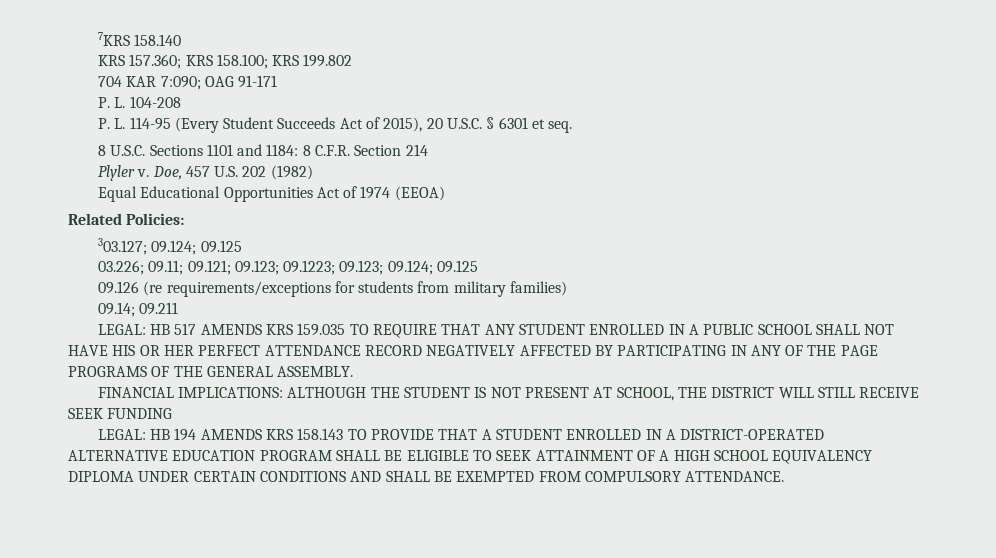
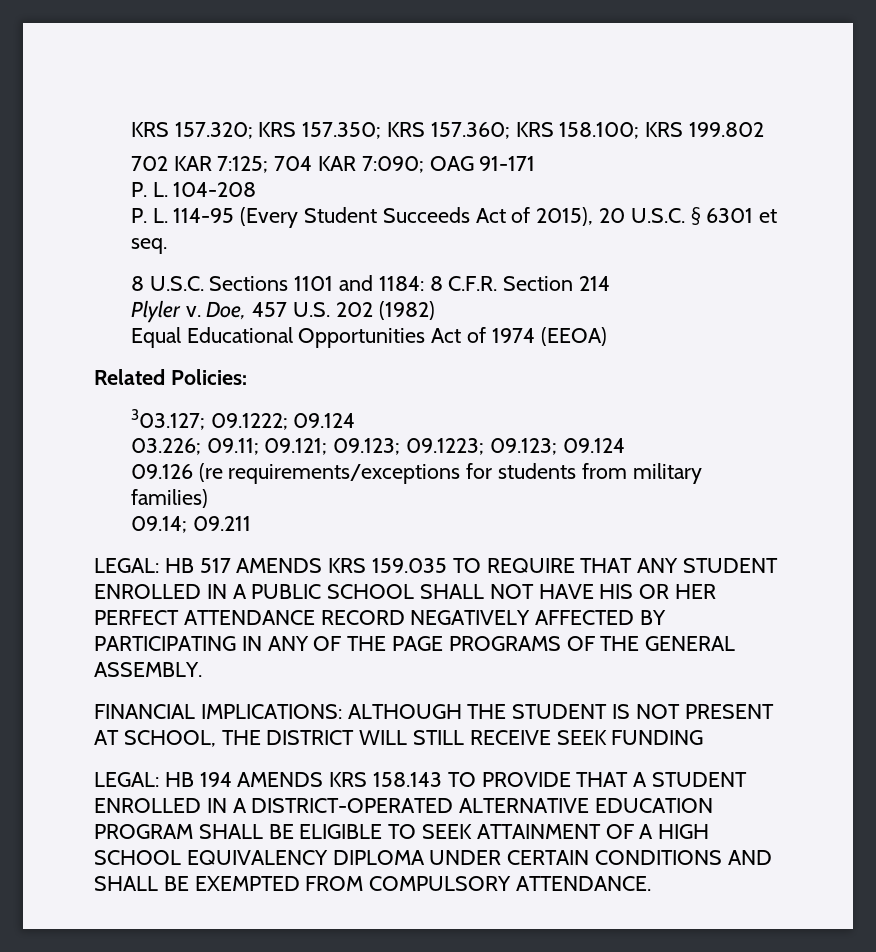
- 7KRS 158.140
- KRS 157.360; KRS 158.100; KRS 199.802
+ KRS 157.320; KRS 157.350; KRS 157.360; KRS 158.100; KRS 199.802
- 704 KAR 7:090; OAG 91-171
+ 702 KAR 7:125; 704 KAR 7:090; OAG 91-171
- 303.127; 09.124; 09.125
+ 303.127; 09.1222; 09.124
- 03.226; 09.11; 09.121; 09.123; 09.1223; 09.123; 09.124; 09.125
+ 03.226; 09.11; 09.121; 09.123; 09.1223; 09.123; 09.124

